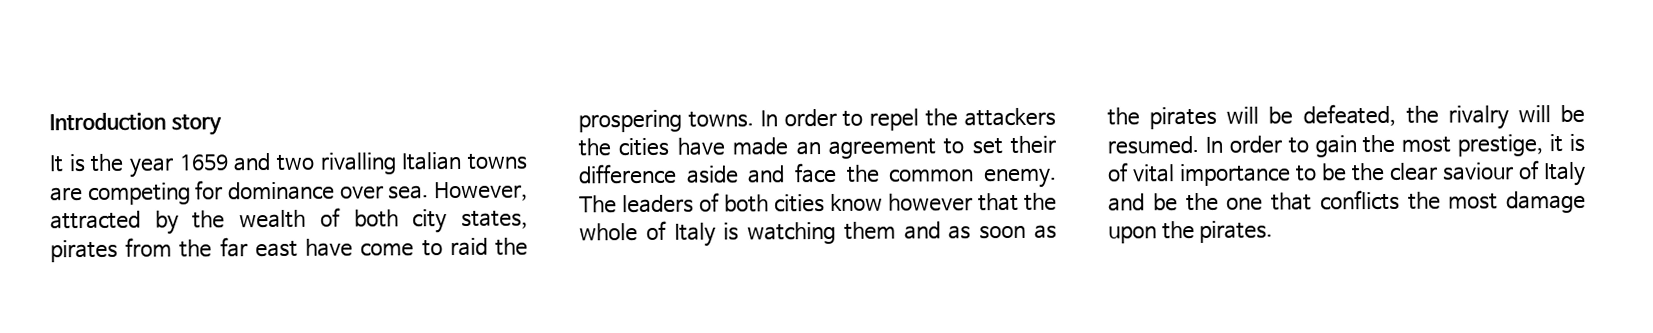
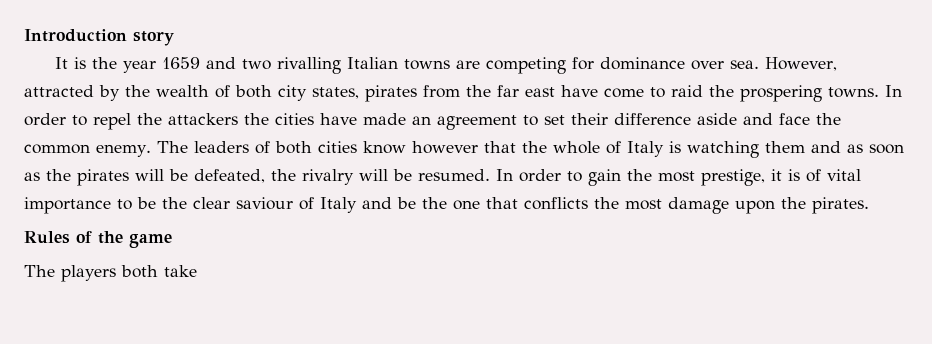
+ Rules of the game
+ The players both take

